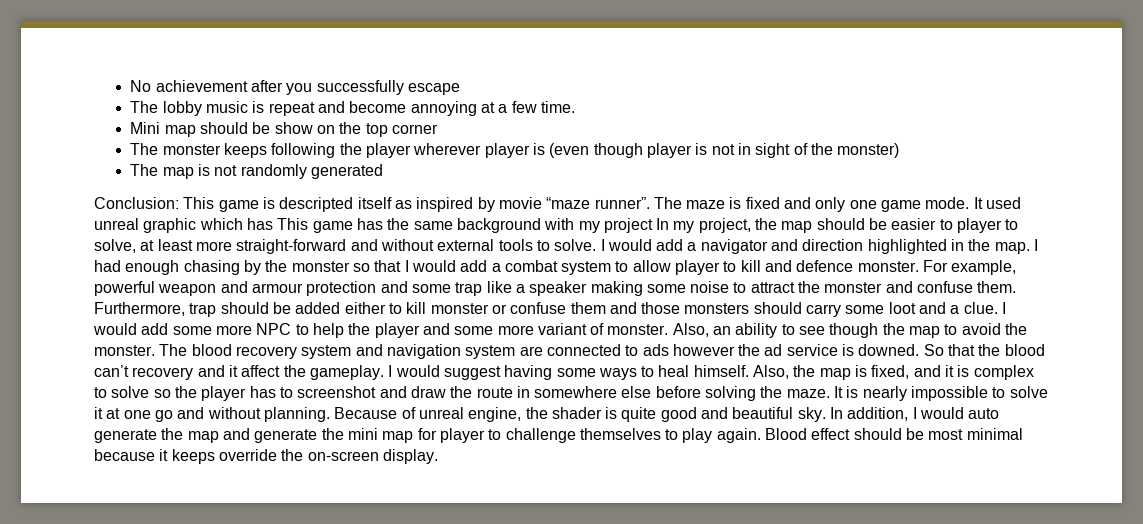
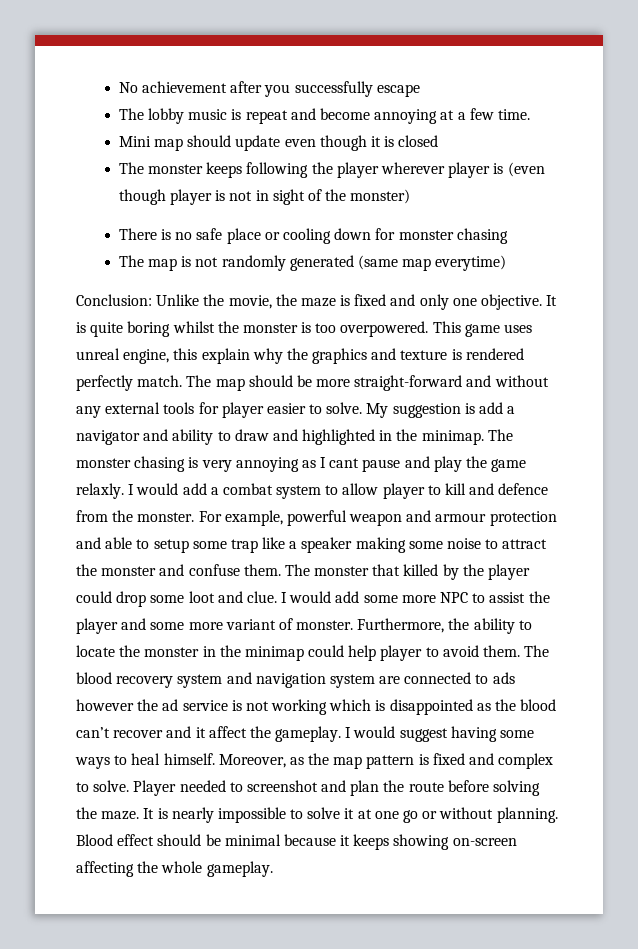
- Mini map should be show on the top corner
+ Mini map should update even though it is closed
+ There is no safe place or cooling down for monster chasing
- The map is not randomly generated
- Conclusion: This game is descripted itself as inspired by movie “maze runner”. The maze is fixed and only one game mode. It used unreal graphic which has This game has the same background with my project In my project, the map should be easier to player to solve, at least more straight-forward and without external tools to solve. I would add a navigator and direction highlighted in the map. I had enough chasing by the monster so that I would add a combat system to allow player to kill and defence monster.
+ The map is not randomly generated (same map everytime)
+ Conclusion: Unlike the movie, the maze is fixed and only one objective. It is quite boring whilst the monster is too overpowered. This game uses unreal engine, this explain why the graphics and texture is rendered perfectly match. The map should be more straight-forward and without any external tools for player easier to solve. My suggestion is add a navigator and ability to draw and highlighted in the minimap. The monster chasing is very annoying as I cant pause and play the game relaxly. I would add a combat system to allow player to kill and defence from the monster.
- For example, powerful weapon and armour protection and some trap like a speaker making some noise to attract the monster and confuse them.
+ For example, powerful weapon and armour protection and able to setup some trap like a speaker making some noise to attract the monster and confuse them.
- Furthermore, trap should be added either to kill monster or confuse them and those monsters should carry some loot and a clue.
+ The monster that killed by the player could drop some loot and clue.
- I would add some more NPC to help the player and some more variant of monster.
+ I would add some more NPC to assist the player and some more variant of monster.
- Also, an ability to see though the map to avoid the monster.
+ Furthermore, the ability to locate the monster in the minimap could help player to avoid them.
- The blood recovery system and navigation system are connected to ads however the ad service is downed. So that the blood can’t recovery and it affect the gameplay.
+ The blood recovery system and navigation system are connected to ads however the ad service is not working which is disappointed as the blood can’t recover and it affect the gameplay.
- Also, the map is fixed, and it is complex to solve so the player has to screenshot and draw the route in somewhere else before solving the maze.
+ Moreover, as the map pattern is fixed and complex to solve. Player needed to screenshot and plan the route before solving the maze.
- It is nearly impossible to solve it at one go and without planning.
+ It is nearly impossible to solve it at one go or without planning.
- Because of unreal engine, the shader is quite good and beautiful sky. In addition, I would auto generate the map and generate the mini map for player to challenge themselves to play again.
- Blood effect should be most minimal because it keeps override the on-screen display.
+ Blood effect should be minimal because it keeps showing on-screen affecting the whole gameplay.

